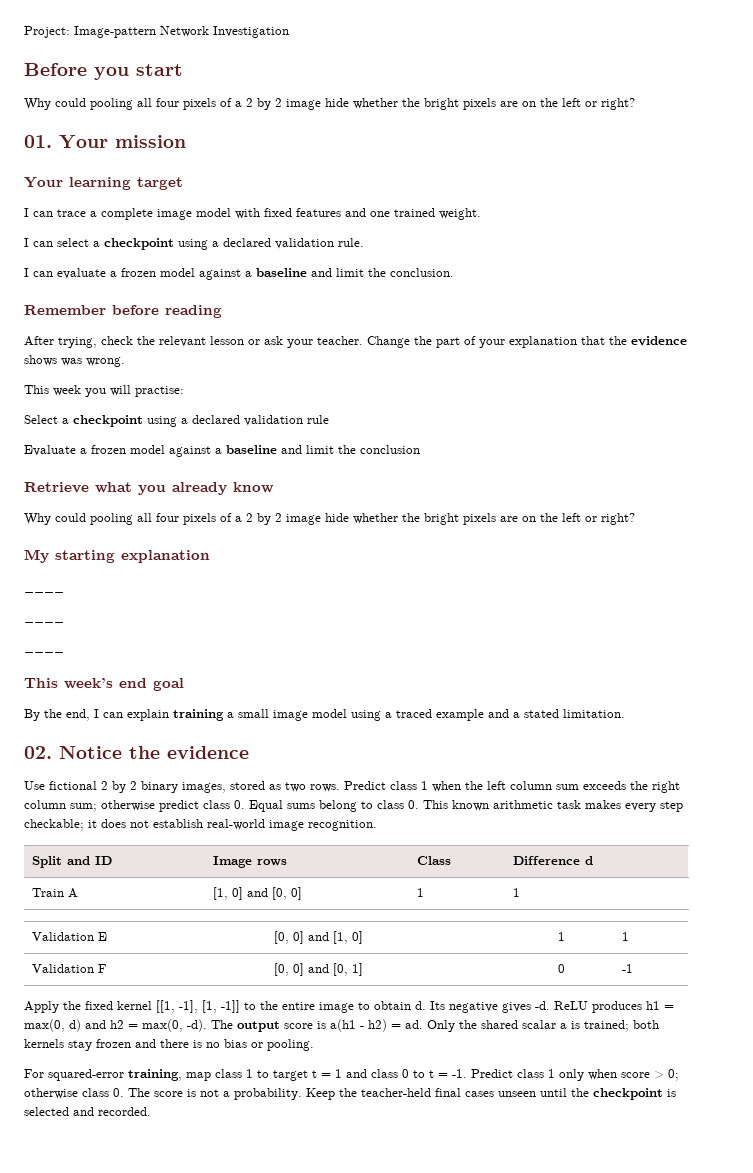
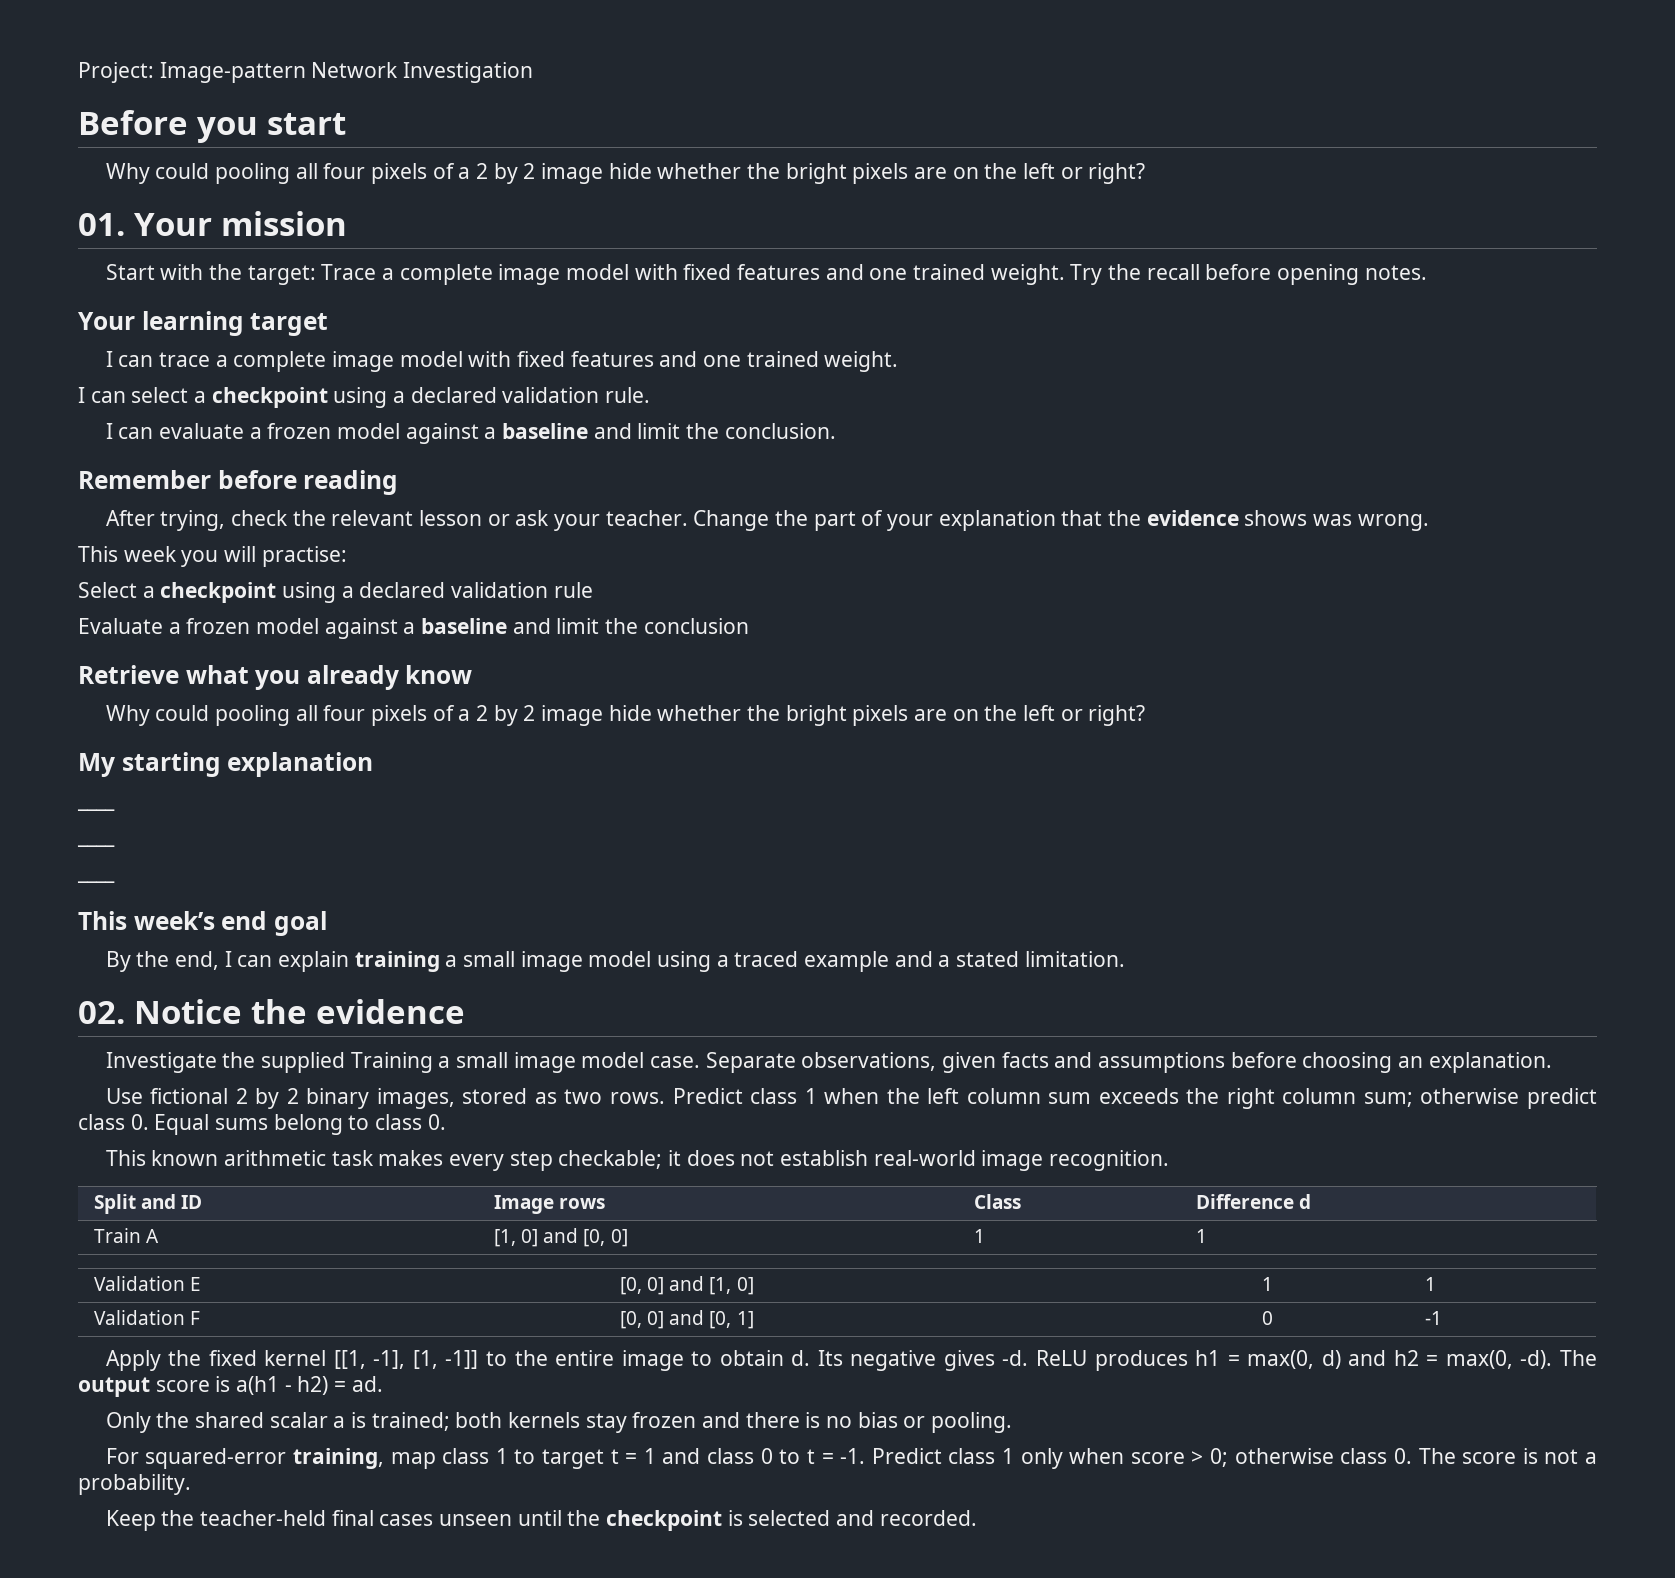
+ Start with the target: Trace a complete image model with fixed features and one trained weight. Try the recall before opening notes.
+ Investigate the supplied Training a small image model case. Separate observations, given facts and assumptions before choosing an explanation.
- Predict class 1 when the left column sum exceeds the right column sum; otherwise predict class 0. Equal sums belong to class 0. This known arithmetic task makes every step checkable; it does not establish real-world image recognition.
+ Predict class 1 when the left column sum exceeds the right column sum; otherwise predict class 0. Equal sums belong to class 0.
+ This known arithmetic task makes every step checkable; it does not establish real-world image recognition.
- The output score is a(h1 - h2) = ad. Only the shared scalar a is trained; both kernels stay frozen and there is no bias or pooling.
+ The output score is a(h1 - h2) = ad.
+ Only the shared scalar a is trained; both kernels stay frozen and there is no bias or pooling.
- Predict class 1 only when score > 0; otherwise class 0. The score is not a probability. Keep the teacher-held final cases unseen until the checkpoint is selected and recorded.
+ Predict class 1 only when score > 0; otherwise class 0. The score is not a probability.
+ Keep the teacher-held final cases unseen until the checkpoint is selected and recorded.

